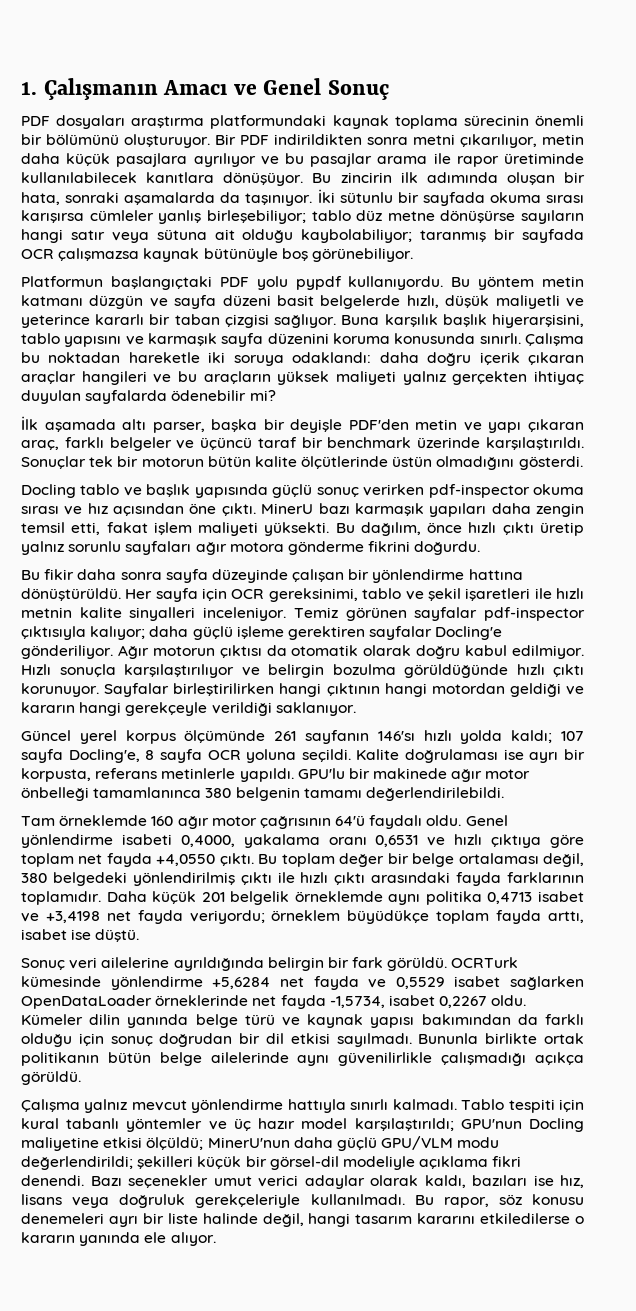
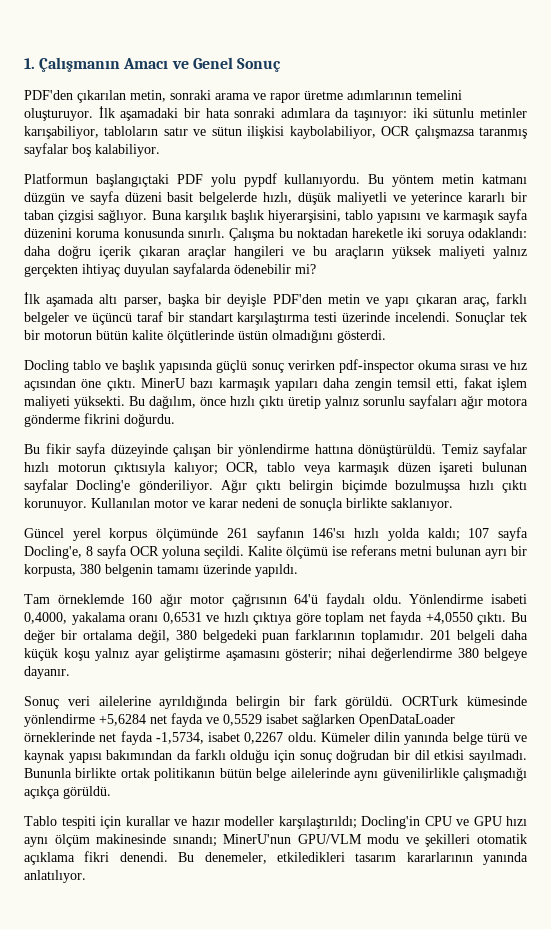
- PDF dosyaları araştırma platformundaki kaynak toplama sürecinin önemli bir bölümünü oluşturuyor. Bir PDF indirildikten sonra metni çıkarılıyor, metin daha küçük pasajlara ayrılıyor ve bu pasajlar arama ile rapor üretiminde kullanılabilecek kanıtlara dönüşüyor. Bu zincirin ilk adımında oluşan bir hata, sonraki aşamalarda da taşınıyor. İki sütunlu bir sayfada okuma sırası karışırsa cümleler yanlış birleşebiliyor; tablo düz metne dönüşürse sayıların hangi satır veya sütuna ait olduğu kaybolabiliyor; taranmış bir sayfada OCR çalışmazsa kaynak bütünüyle boş görünebiliyor.
+ PDF'den çıkarılan metin, sonraki arama ve rapor üretme adımlarının temelini oluşturuyor. İlk aşamadaki bir hata sonraki adımlara da taşınıyor: iki sütunlu metinler karışabiliyor, tabloların satır ve sütun ilişkisi kaybolabiliyor, OCR çalışmazsa taranmış sayfalar boş kalabiliyor.
- İlk aşamada altı parser, başka bir deyişle PDF'den metin ve yapı çıkaran araç, farklı belgeler ve üçüncü taraf bir benchmark üzerinde karşılaştırıldı.
+ İlk aşamada altı parser, başka bir deyişle PDF'den metin ve yapı çıkaran araç, farklı belgeler ve üçüncü taraf bir standart karşılaştırma testi üzerinde incelendi.
- Bu fikir daha sonra sayfa düzeyinde çalışan bir yönlendirme hattına dönüştürüldü.
+ Bu fikir sayfa düzeyinde çalışan bir yönlendirme hattına dönüştürüldü.
- Her sayfa için OCR gereksinimi, tablo ve şekil işaretleri ile hızlı metnin kalite sinyalleri inceleniyor. Temiz görünen sayfalar pdf-inspector çıktısıyla kalıyor; daha güçlü işleme gerektiren sayfalar Docling'e gönderiliyor. Ağır motorun çıktısı da otomatik olarak doğru kabul edilmiyor. Hızlı sonuçla karşılaştırılıyor ve belirgin bozulma görüldüğünde hızlı çıktı korunuyor. Sayfalar birleştirilirken hangi çıktının hangi motordan geldiği ve kararın hangi gerekçeyle verildiği saklanıyor.
+ Temiz sayfalar hızlı motorun çıktısıyla kalıyor; OCR, tablo veya karmaşık düzen işareti bulunan sayfalar Docling'e gönderiliyor. Ağır çıktı belirgin biçimde bozulmuşsa hızlı çıktı korunuyor. Kullanılan motor ve karar nedeni de sonuçla birlikte saklanıyor.
- Kalite doğrulaması ise ayrı bir korpusta, referans metinlerle yapıldı. GPU'lu bir makinede ağır motor önbelleği tamamlanınca 380 belgenin tamamı değerlendirilebildi.
+ Kalite ölçümü ise referans metni bulunan ayrı bir korpusta, 380 belgenin tamamı üzerinde yapıldı.
- Genel yönlendirme isabeti 0,4000, yakalama oranı 0,6531 ve hızlı çıktıya göre toplam net fayda +4,0550 çıktı.
+ Yönlendirme isabeti 0,4000, yakalama oranı 0,6531 ve hızlı çıktıya göre toplam net fayda +4,0550 çıktı.
- Bu toplam değer bir belge ortalaması değil, 380 belgedeki yönlendirilmiş çıktı ile hızlı çıktı arasındaki fayda farklarının toplamıdır. Daha küçük 201 belgelik örneklemde aynı politika 0,4713 isabet ve +3,4198 net fayda veriyordu; örneklem büyüdükçe toplam fayda arttı, isabet ise düştü.
+ Bu değer bir ortalama değil, 380 belgedeki puan farklarının toplamıdır. 201 belgeli daha küçük koşu yalnız ayar geliştirme aşamasını gösterir; nihai değerlendirme 380 belgeye dayanır.
- Çalışma yalnız mevcut yönlendirme hattıyla sınırlı kalmadı. Tablo tespiti için kural tabanlı yöntemler ve üç hazır model karşılaştırıldı; GPU'nun Docling maliyetine etkisi ölçüldü; MinerU'nun daha güçlü GPU/VLM modu değerlendirildi; şekilleri küçük bir görsel-dil modeliyle açıklama fikri denendi. Bazı seçenekler umut verici adaylar olarak kaldı, bazıları ise hız, lisans veya doğruluk gerekçeleriyle kullanılmadı. Bu rapor, söz konusu denemeleri ayrı bir liste halinde değil, hangi tasarım kararını etkiledilerse o kararın yanında ele alıyor.
+ Tablo tespiti için kurallar ve hazır modeller karşılaştırıldı; Docling'in CPU ve GPU hızı aynı ölçüm makinesinde sınandı; MinerU'nun GPU/VLM modu ve şekilleri otomatik açıklama fikri denendi. Bu denemeler, etkiledikleri tasarım kararlarının yanında anlatılıyor.

